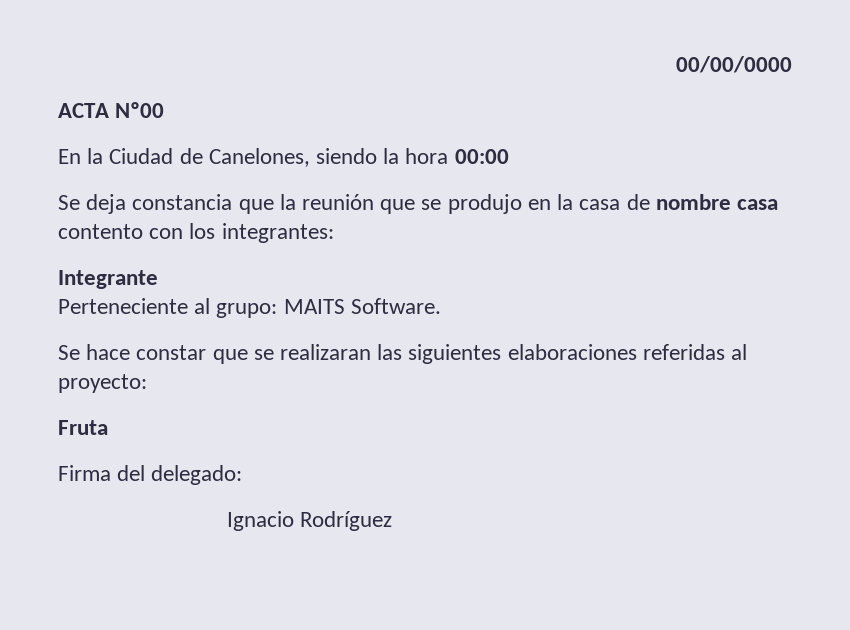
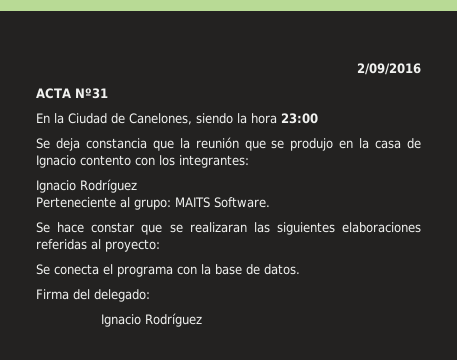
- 00/00/0000
+ 2/09/2016
- ACTA Nº00
+ ACTA Nº31
- En la Ciudad de Canelones, siendo la hora 00:00
+ En la Ciudad de Canelones, siendo la hora 23:00
- Se deja constancia que la reunión que se produjo en la casa de nombre casa contento con los integrantes:
- Integrante
+ Se deja constancia que la reunión que se produjo en la casa de Ignacio contento con los integrantes:
+ Ignacio Rodríguez
- Fruta
+ Se conecta el programa con la base de datos.

